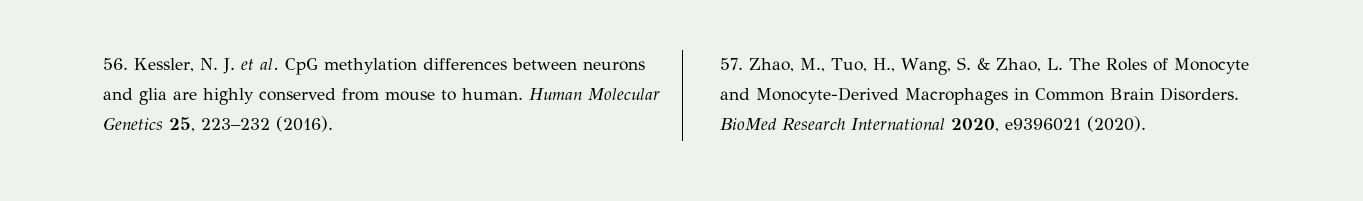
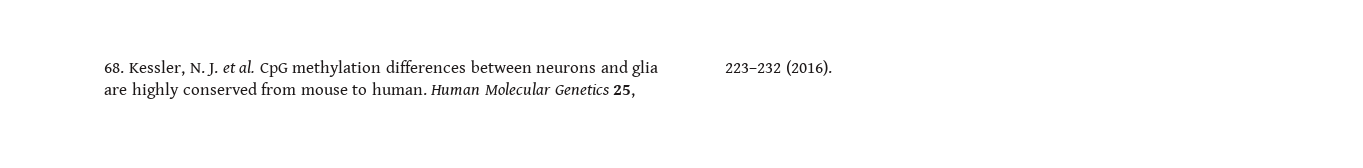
- 56. Kessler, N. J. et al. CpG methylation differences between neurons and glia are highly conserved from mouse to human.
+ 68. Kessler, N. J. et al. CpG methylation differences between neurons and glia are highly conserved from mouse to human.
- 57. Zhao, M., Tuo, H., Wang, S. & Zhao, L. The Roles of Monocyte and Monocyte-Derived Macrophages in Common Brain Disorders. BioMed Research International 2020, e9396021 (2020).

